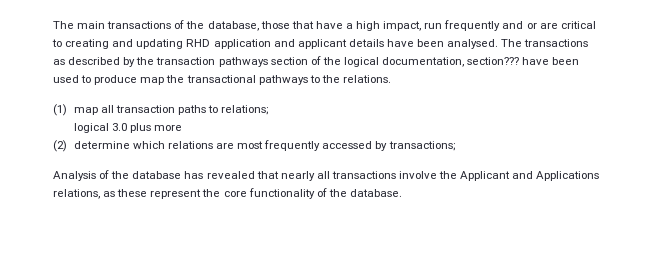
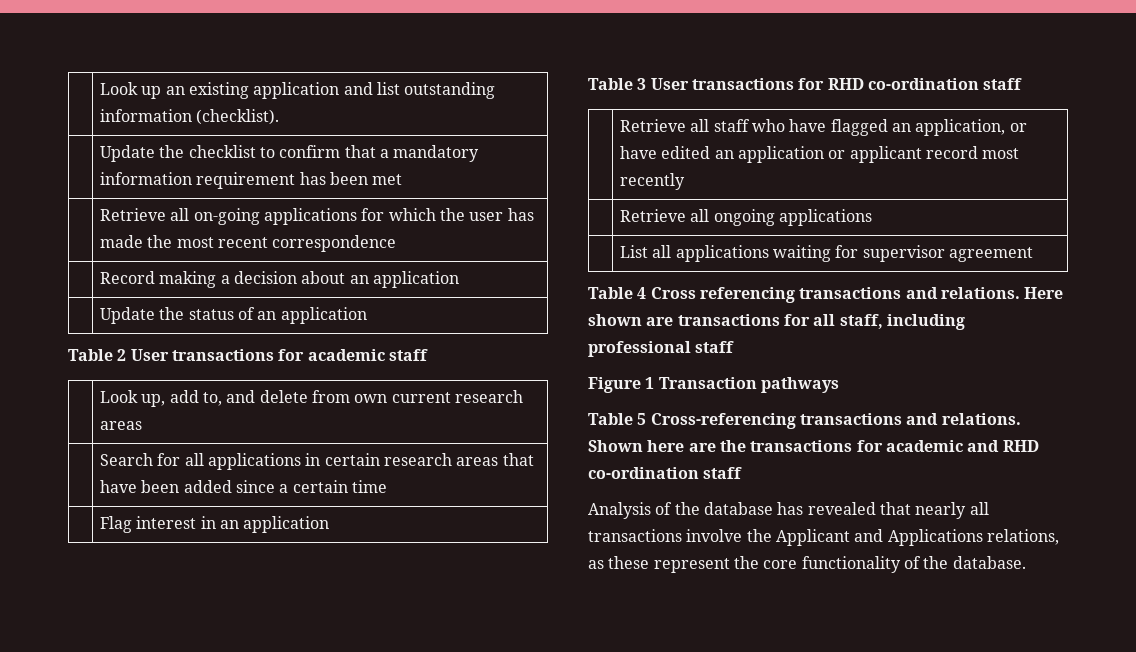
- The main transactions of the database, those that have a high impact, run frequently and or are critical to creating and updating RHD application and applicant details have been analysed. The transactions as described by the transaction pathways section of the logical documentation, section??? have been used to produce map the transactional pathways to the relations.
- (1) map all transaction paths to relations;
- logical 3.0 plus more
- (2) determine which relations are most frequently accessed by transactions;
+ | Look up an existing application and list outstanding information (checklist).
+ | Update the checklist to confirm that a mandatory information requirement has been met
+ | Retrieve all on-going applications for which the user has made the most recent correspondence
+ | Record making a decision about an application
+ | Update the status of an application
+ Table 2 User transactions for academic staff
+ | Look up, add to, and delete from own current research areas
+ | Search for all applications in certain research areas that have been added since a certain time
+ | Flag interest in an application
+ Table 3 User transactions for RHD co-ordination staff
+ | Retrieve all staff who have flagged an application, or have edited an application or applicant record most recently
+ | Retrieve all ongoing applications
+ | List all applications waiting for supervisor agreement
+ Table 4 Cross referencing transactions and relations. Here shown are transactions for all staff, including professional staff
+ Figure 1 Transaction pathways
+ Table 5 Cross-referencing transactions and relations. Shown here are the transactions for academic and RHD co-ordination staff

